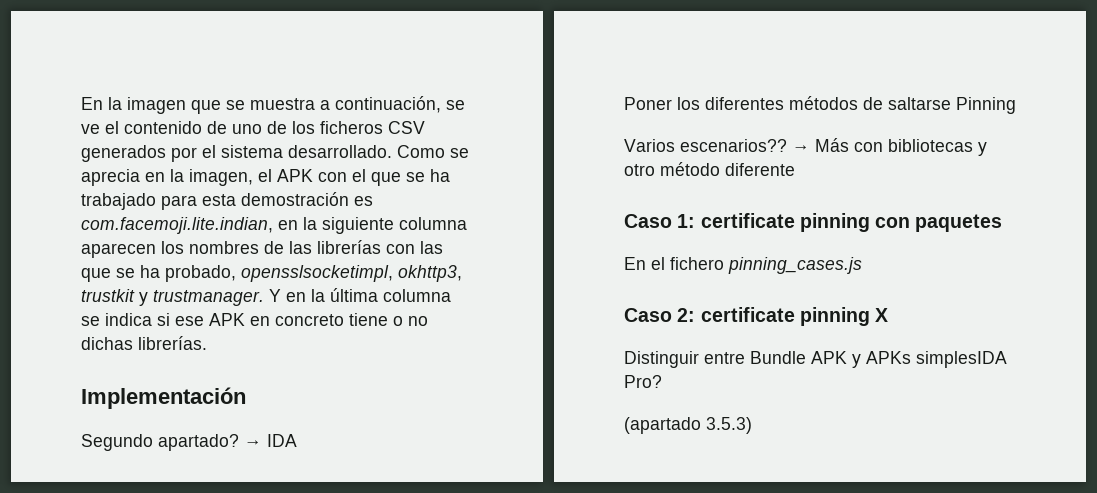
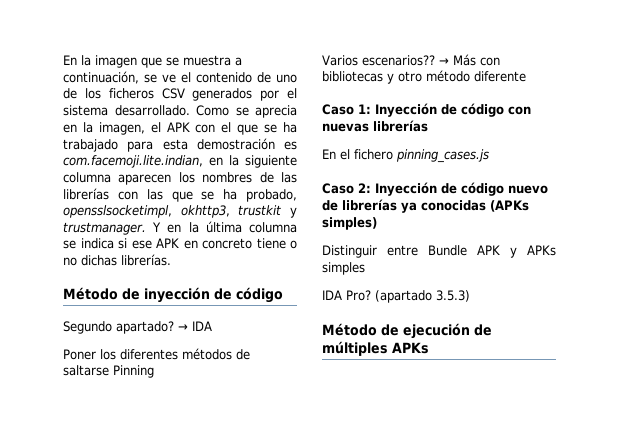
- Implementación
+ Método de inyección de código
- Caso 1: certificate pinning con paquetes
+ Caso 1: Inyección de código con nuevas librerías
- Caso 2: certificate pinning X
+ Caso 2: Inyección de código nuevo de librerías ya conocidas (APKs simples)
- Distinguir entre Bundle APK y APKs simplesIDA Pro?
- (apartado 3.5.3)
+ Distinguir entre Bundle APK y APKs simples
+ IDA Pro? (apartado 3.5.3)
+ Método de ejecución de múltiples APKs

